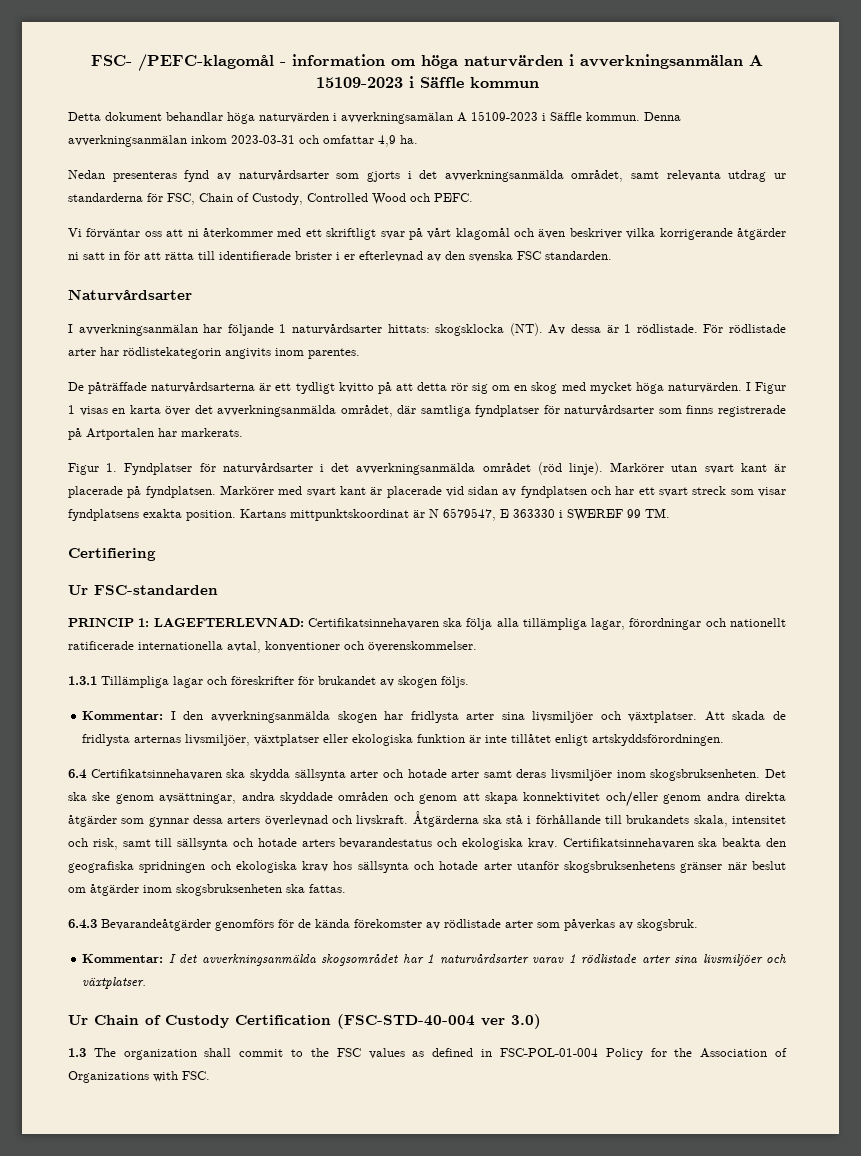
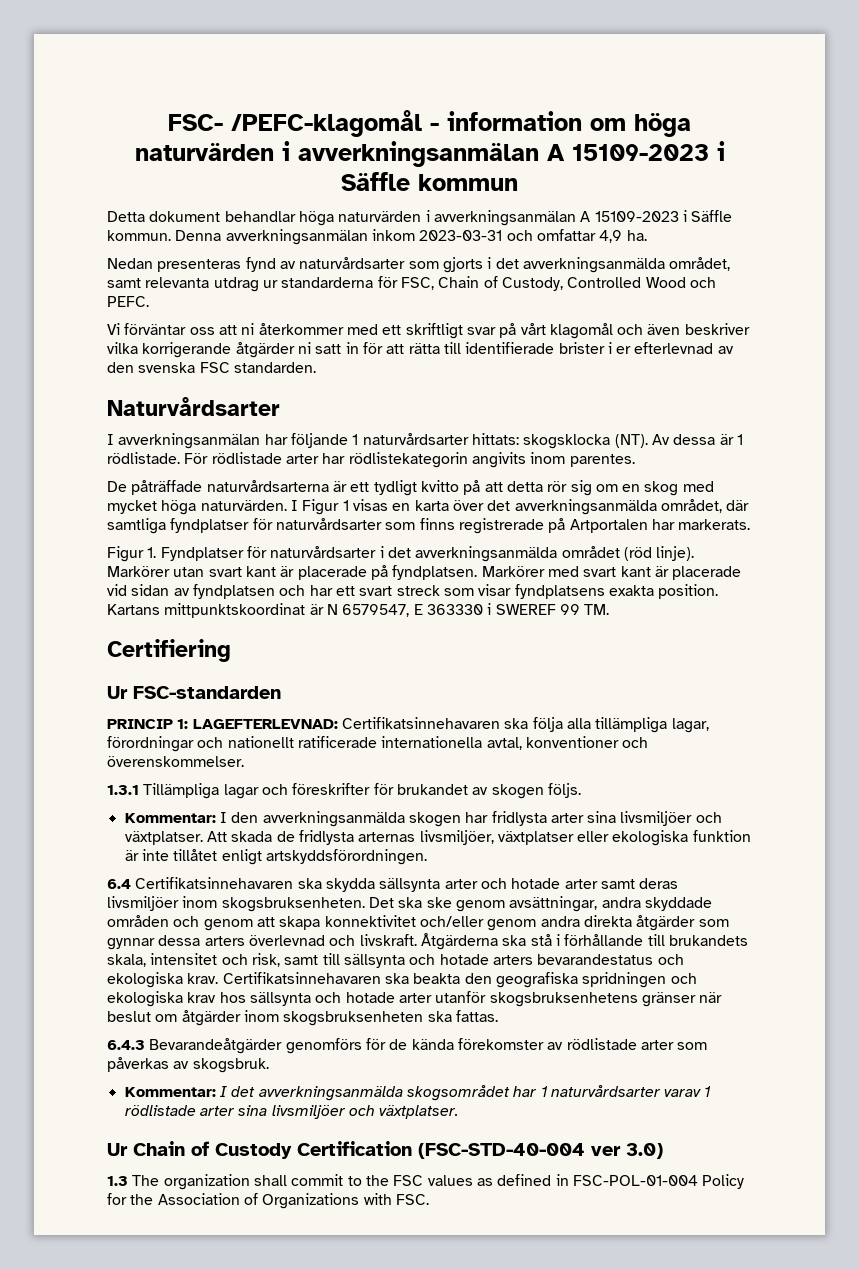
- Detta dokument behandlar höga naturvärden i avverkningsamälan A 15109-2023 i Säffle kommun.
+ Detta dokument behandlar höga naturvärden i avverkningsanmälan A 15109-2023 i Säffle kommun.

